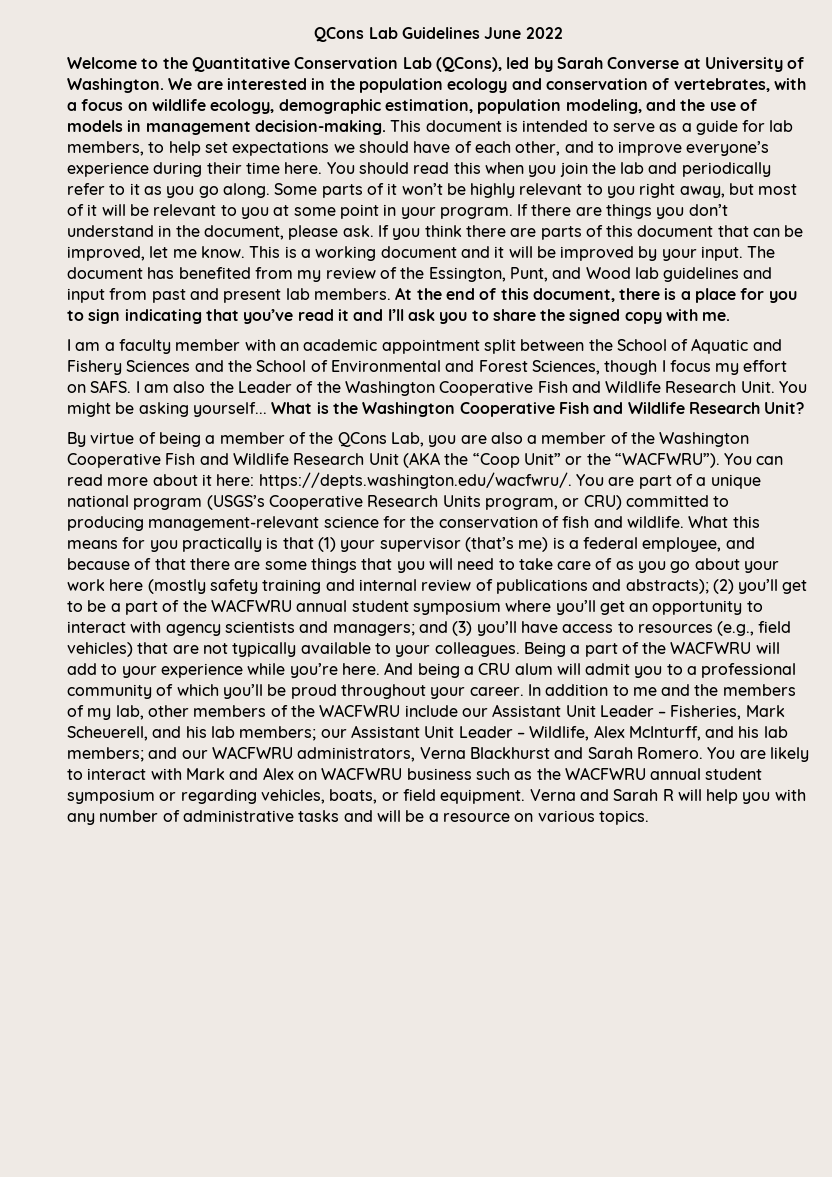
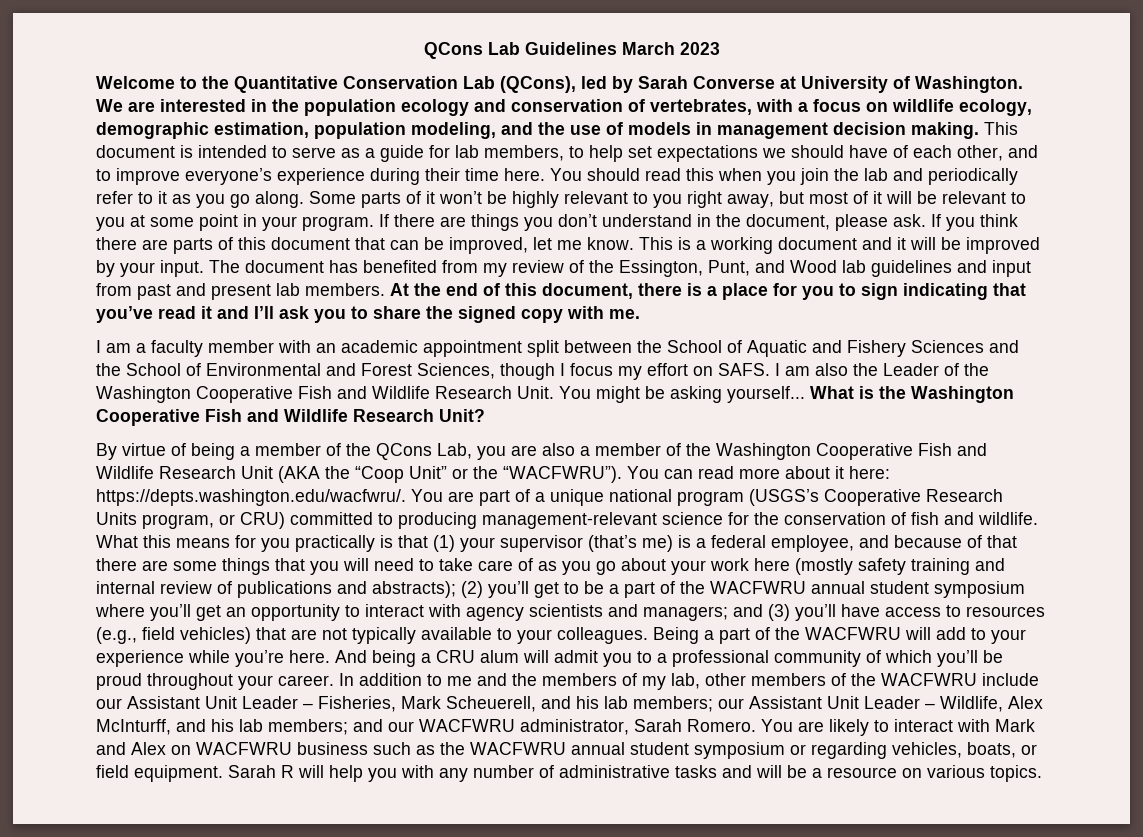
- QCons Lab Guidelines June 2022
+ QCons Lab Guidelines March 2023
- We are interested in the population ecology and conservation of vertebrates, with a focus on wildlife ecology, demographic estimation, population modeling, and the use of models in management decision-making.
+ We are interested in the population ecology and conservation of vertebrates, with a focus on wildlife ecology, demographic estimation, population modeling, and the use of models in management decision making.
- In addition to me and the members of my lab, other members of the WACFWRU include our Assistant Unit Leader – Fisheries, Mark Scheuerell, and his lab members; our Assistant Unit Leader – Wildlife, Alex McInturff, and his lab members; and our WACFWRU administrators, Verna Blackhurst and Sarah Romero.
+ In addition to me and the members of my lab, other members of the WACFWRU include our Assistant Unit Leader – Fisheries, Mark Scheuerell, and his lab members; our Assistant Unit Leader – Wildlife, Alex McInturff, and his lab members; and our WACFWRU administrator, Sarah Romero.
- Verna and Sarah R will help you with any number of administrative tasks and will be a resource on various topics.
+ Sarah R will help you with any number of administrative tasks and will be a resource on various topics.

